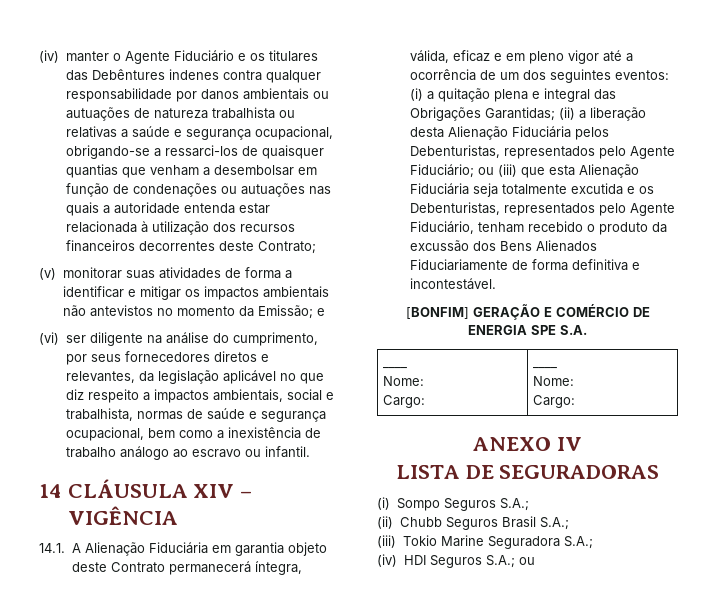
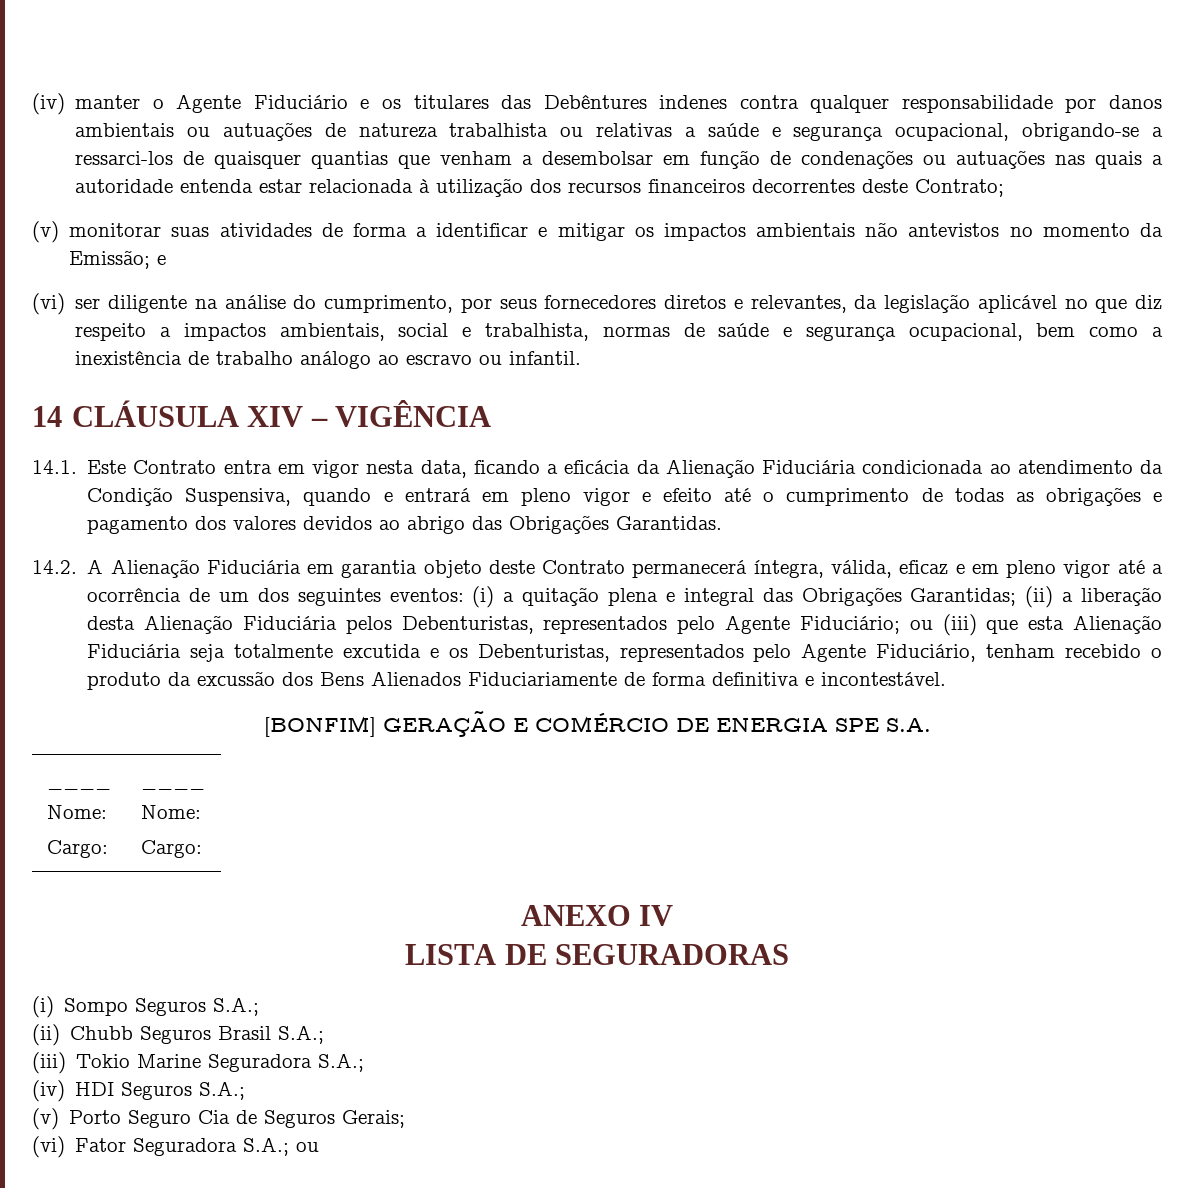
- 14.1. A Alienação Fiduciária em garantia objeto deste Contrato permanecerá íntegra, válida, eficaz e em pleno vigor até a ocorrência de um dos seguintes eventos:
+ 14.1. Este Contrato entra em vigor nesta data, ficando a eficácia da Alienação Fiduciária condicionada ao atendimento da Condição Suspensiva, quando e entrará em pleno vigor e efeito até o cumprimento de todas as obrigações e pagamento dos valores devidos ao abrigo das Obrigações Garantidas.
+ 14.2. A Alienação Fiduciária em garantia objeto deste Contrato permanecerá íntegra, válida, eficaz e em pleno vigor até a ocorrência de um dos seguintes eventos:
- (iv) HDI Seguros S.A.; ou
+ (iv) HDI Seguros S.A.;
+ (v) Porto Seguro Cia de Seguros Gerais;
+ (vi) Fator Seguradora S.A.; ou

